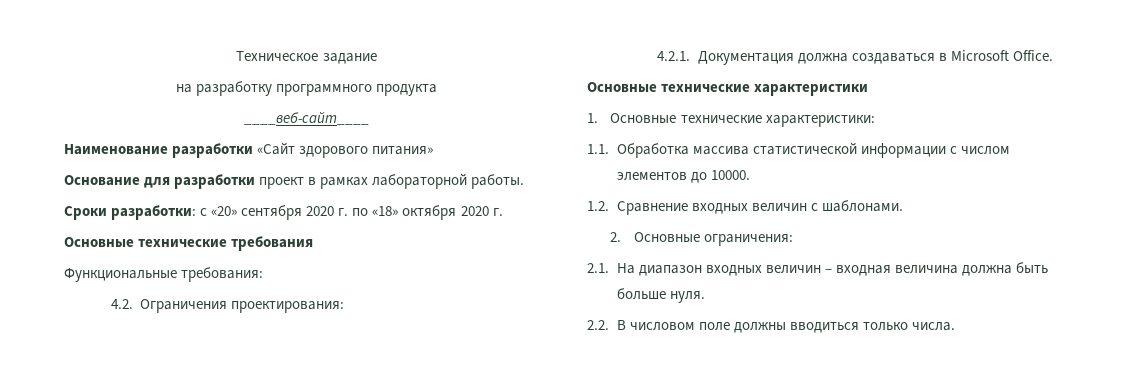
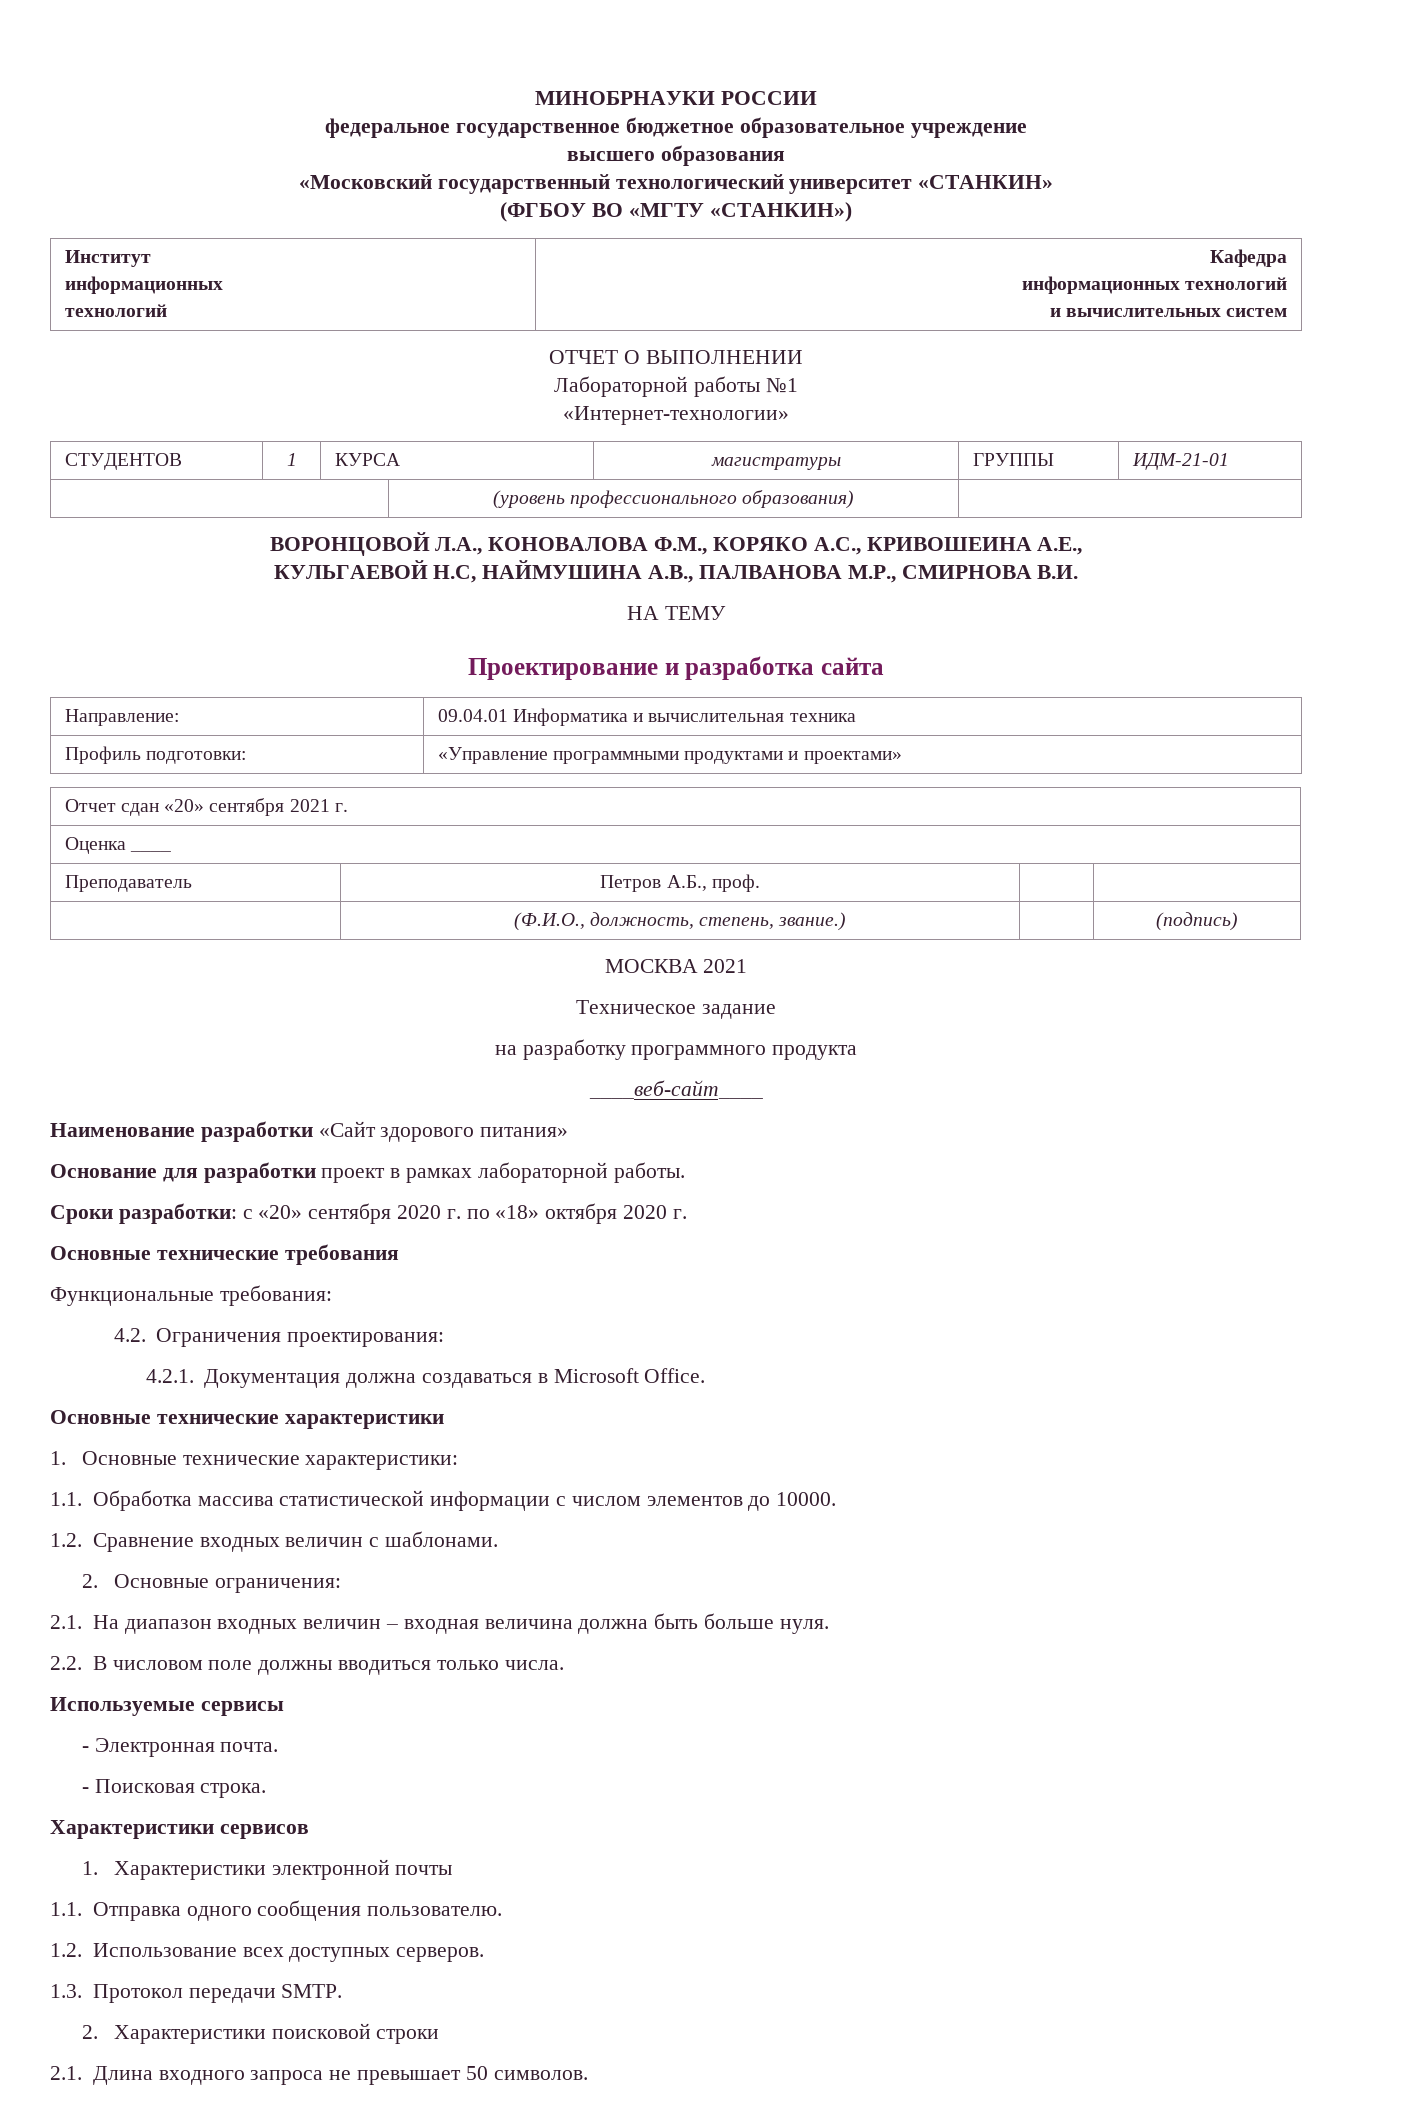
+ МИНОБРНАУКИ РОССИИ
+ федеральное государственное бюджетное образовательное учреждение
+ высшего образования
+ «Московский государственный технологический университет «СТАНКИН»
+ (ФГБОУ ВО «МГТУ «СТАНКИН»)
+ Институт
+ информационных
+ технологий | Кафедра
+ информационных технологий
+ и вычислительных систем
+ ОТЧЕТ О ВЫПОЛНЕНИИ
+ Лабораторной работы №1
+ «Интернет-технологии»
+ СТУДЕНТОВ | 1 | КУРСА | магистратуры | ГРУППЫ | ИДМ-21-01
+ | (уровень профессионального образования) |
+ ВОРОНЦОВОЙ Л.А., КОНОВАЛОВА Ф.М., КОРЯКО А.С., КРИВОШЕИНА А.Е.,
+ КУЛЬГАЕВОЙ Н.С, НАЙМУШИНА А.В., ПАЛВАНОВА М.Р., СМИРНОВА В.И.
+ НА ТЕМУ
+ Проектирование и разработка сайта
+ Направление: | 09.04.01 Информатика и вычислительная техника
+ Профиль подготовки: | «Управление программными продуктами и проектами»
+ Отчет сдан «20» сентября 2021 г.
+ Оценка ____
+ Преподаватель | Петров А.Б., проф. | |
+ | (Ф.И.О., должность, степень, звание.) | | (подпись)
+ МОСКВА 2021
+ Используемые сервисы
+ - Электронная почта.
+ - Поисковая строка.
+ Характеристики сервисов
+ 1. Характеристики электронной почты
+ 1.1. Отправка одного сообщения пользователю.
+ 1.2. Использование всех доступных серверов.
+ 1.3. Протокол передачи SMTP.
+ 2. Характеристики поисковой строки
+ 2.1. Длина входного запроса не превышает 50 символов.

